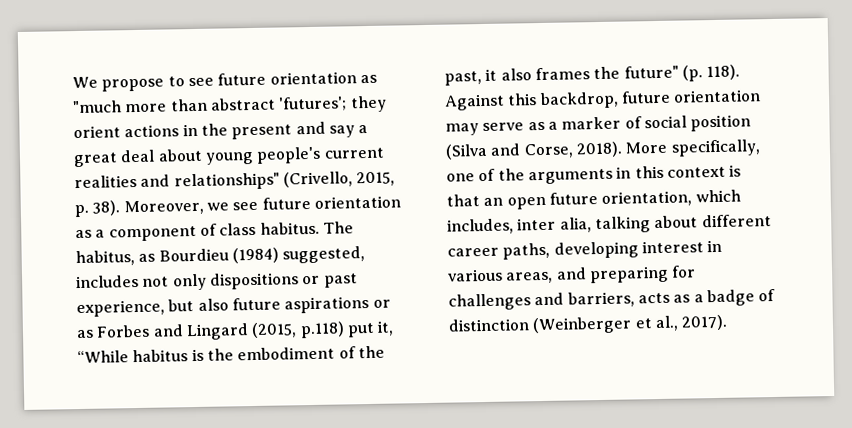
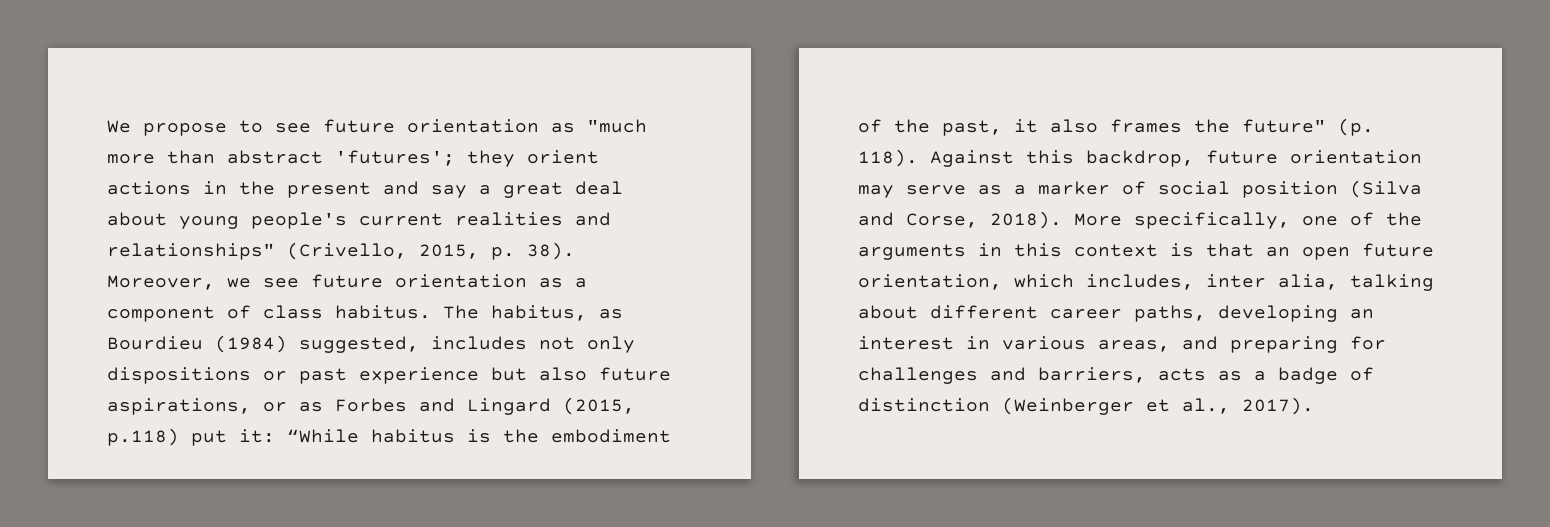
- The habitus, as Bourdieu (1984) suggested, includes not only dispositions or past experience, but also future aspirations or as Forbes and Lingard (2015, p.118) put it, “While habitus is the embodiment of the past, it also frames the future" (p. 118).
+ The habitus, as Bourdieu (1984) suggested, includes not only dispositions or past experience but also future aspirations, or as Forbes and Lingard (2015, p.118) put it: “While habitus is the embodiment of the past, it also frames the future" (p. 118).
- More specifically, one of the arguments in this context is that an open future orientation, which includes, inter alia, talking about different career paths, developing interest in various areas, and preparing for challenges and barriers, acts as a badge of distinction (Weinberger et al., 2017).
+ More specifically, one of the arguments in this context is that an open future orientation, which includes, inter alia, talking about different career paths, developing an interest in various areas, and preparing for challenges and barriers, acts as a badge of distinction (Weinberger et al., 2017).

